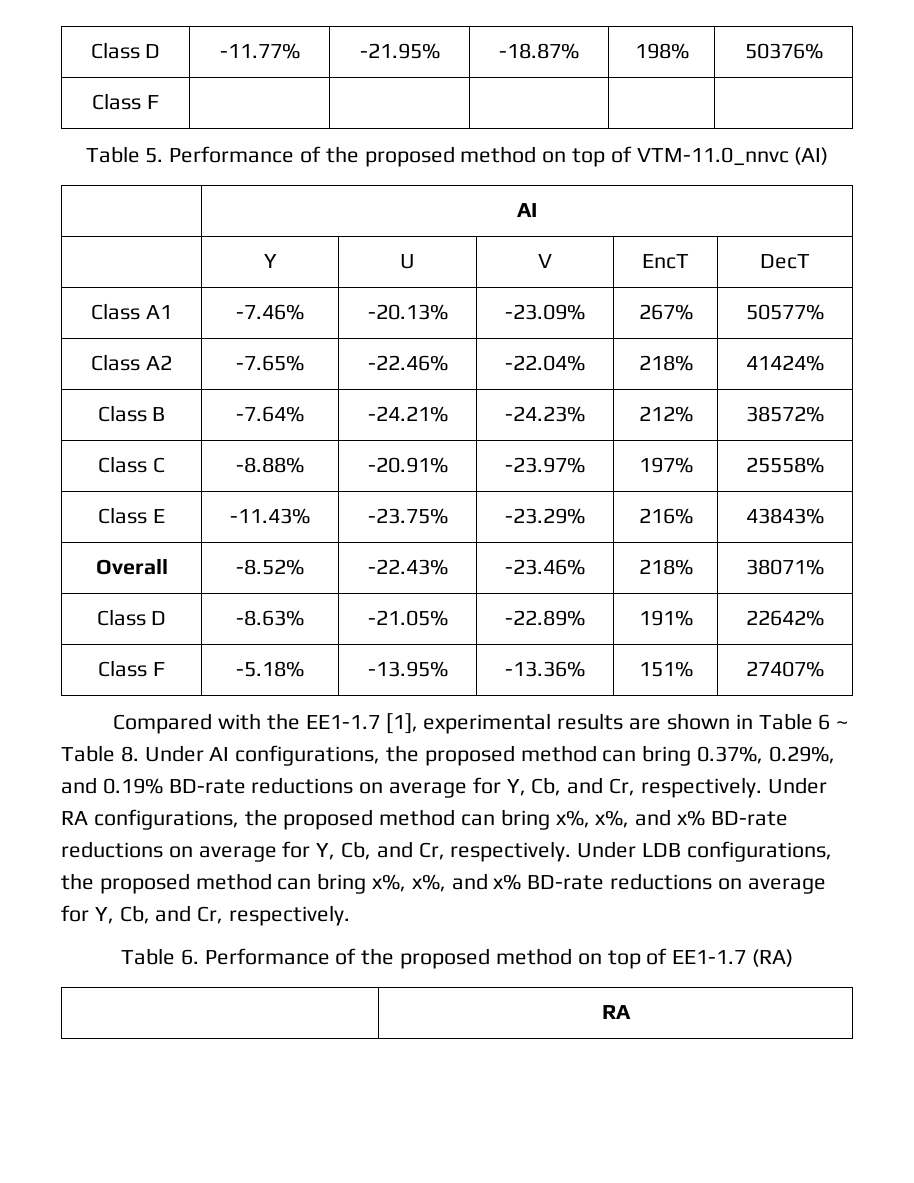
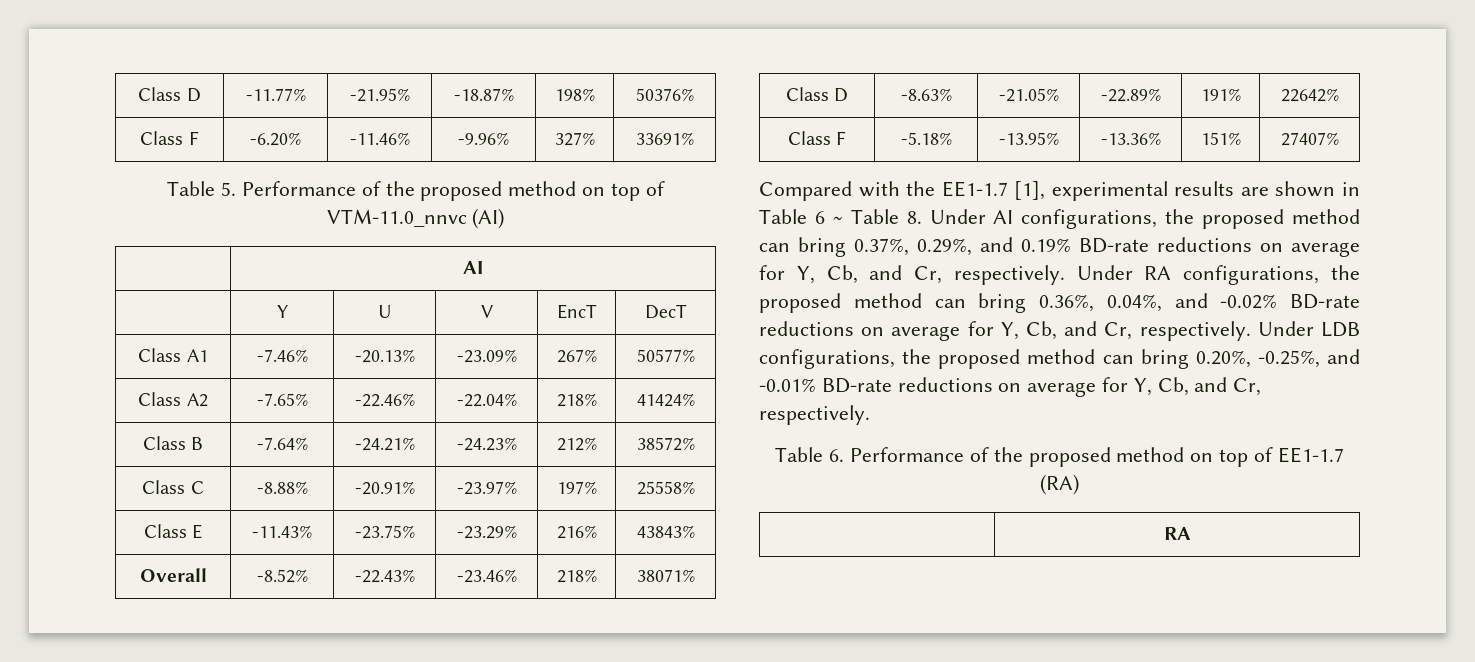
- Class F | | | | |
+ Class F | -6.20% | -11.46% | -9.96% | 327% | 33691%
- Under RA configurations, the proposed method can bring x%, x%, and x% BD-rate reductions on average for Y, Cb, and Cr, respectively.
+ Under RA configurations, the proposed method can bring 0.36%, 0.04%, and -0.02% BD-rate reductions on average for Y, Cb, and Cr, respectively.
- Under LDB configurations, the proposed method can bring x%, x%, and x% BD-rate reductions on average for Y, Cb, and Cr, respectively.
+ Under LDB configurations, the proposed method can bring 0.20%, -0.25%, and -0.01% BD-rate reductions on average for Y, Cb, and Cr, respectively.

